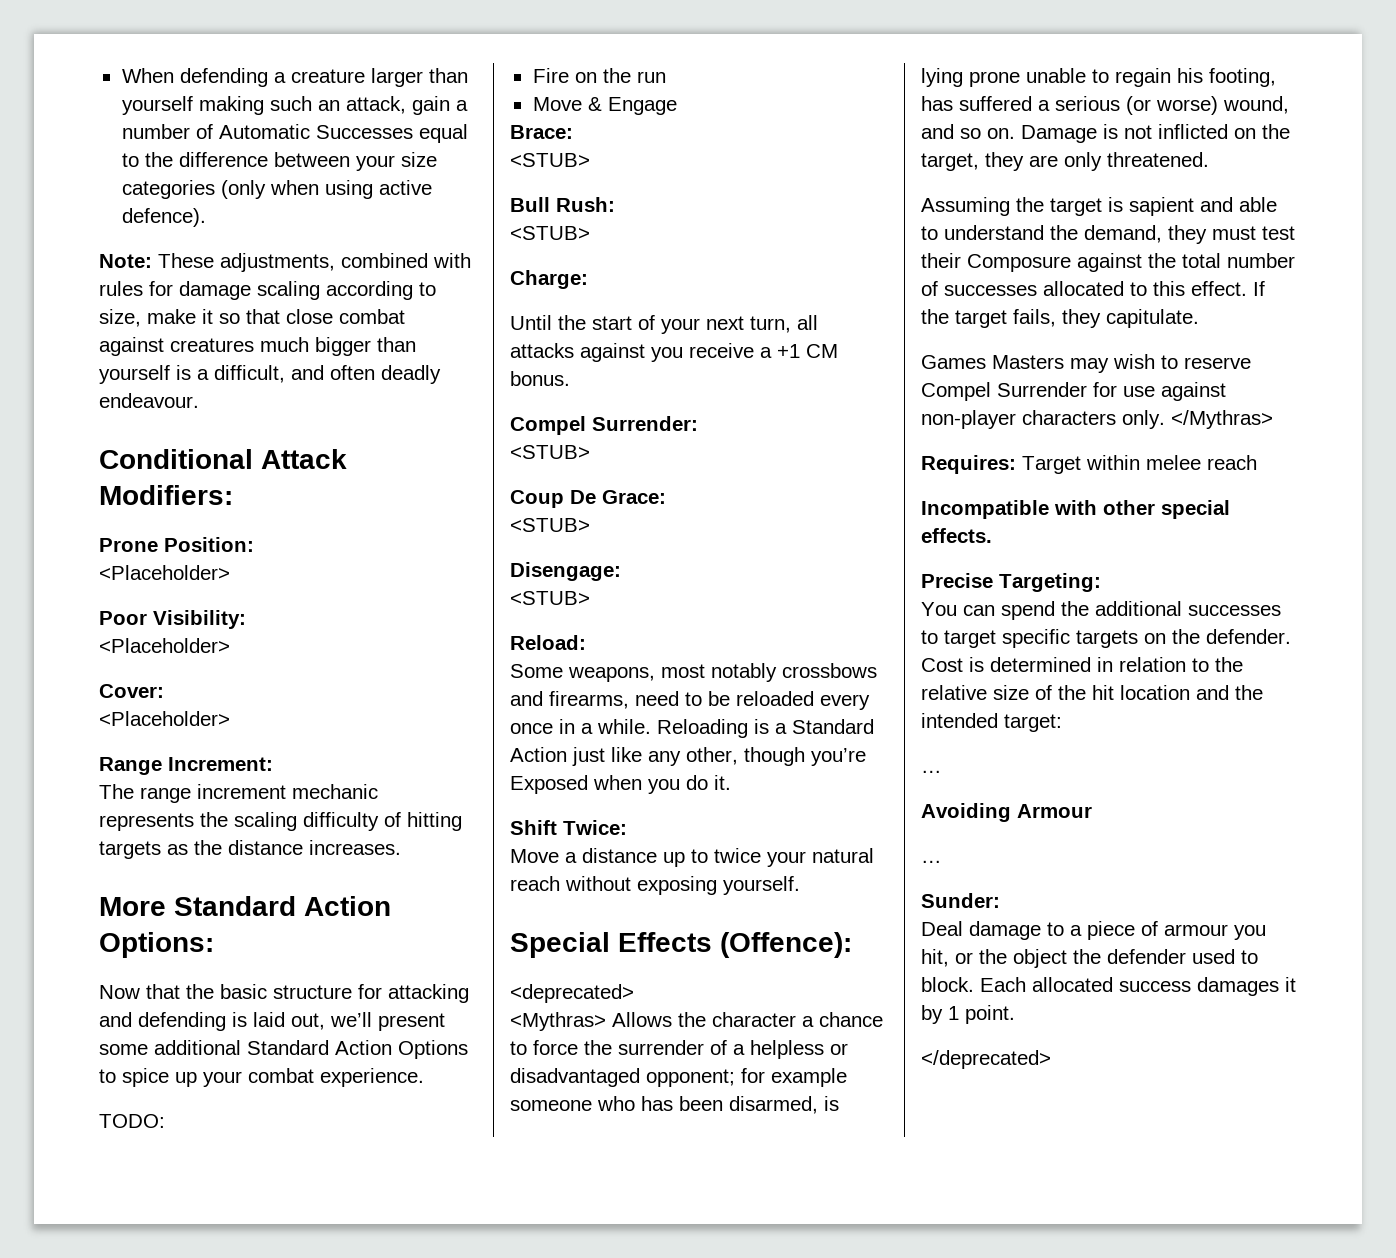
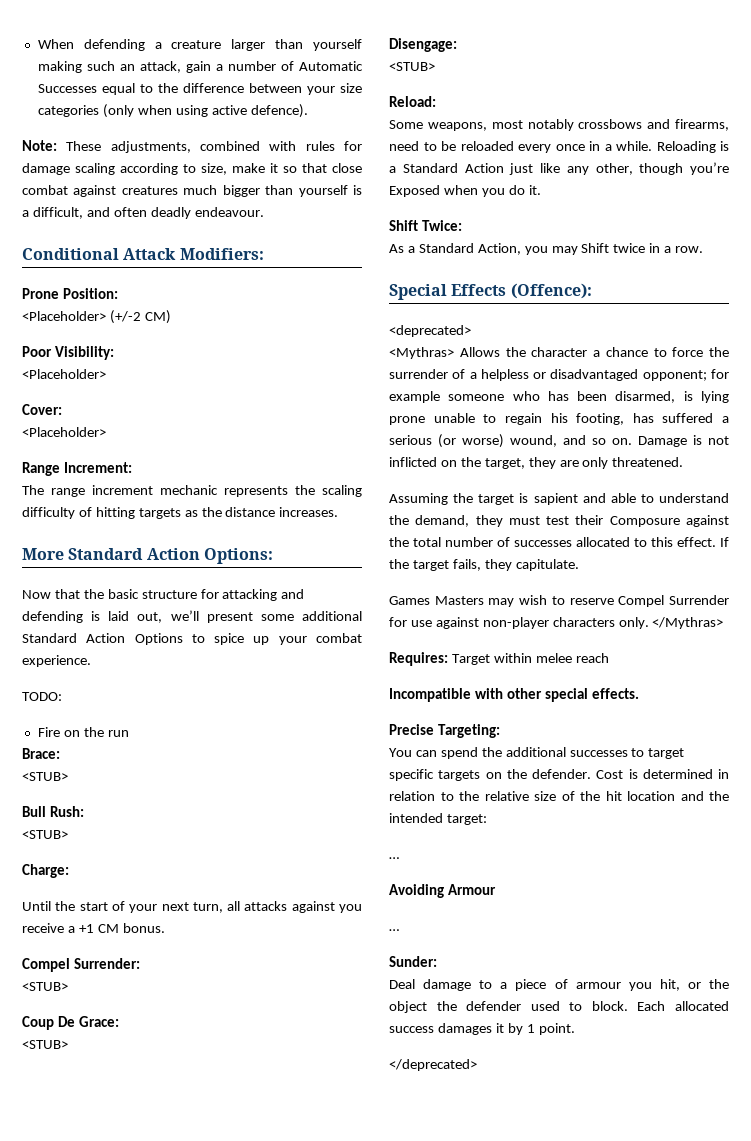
  Prone Position:
- <Placeholder>
+ <Placeholder> (+/-2 CM)
- Move & Engage
- Move a distance up to twice your natural reach without exposing yourself.
+ As a Standard Action, you may Shift twice in a row.

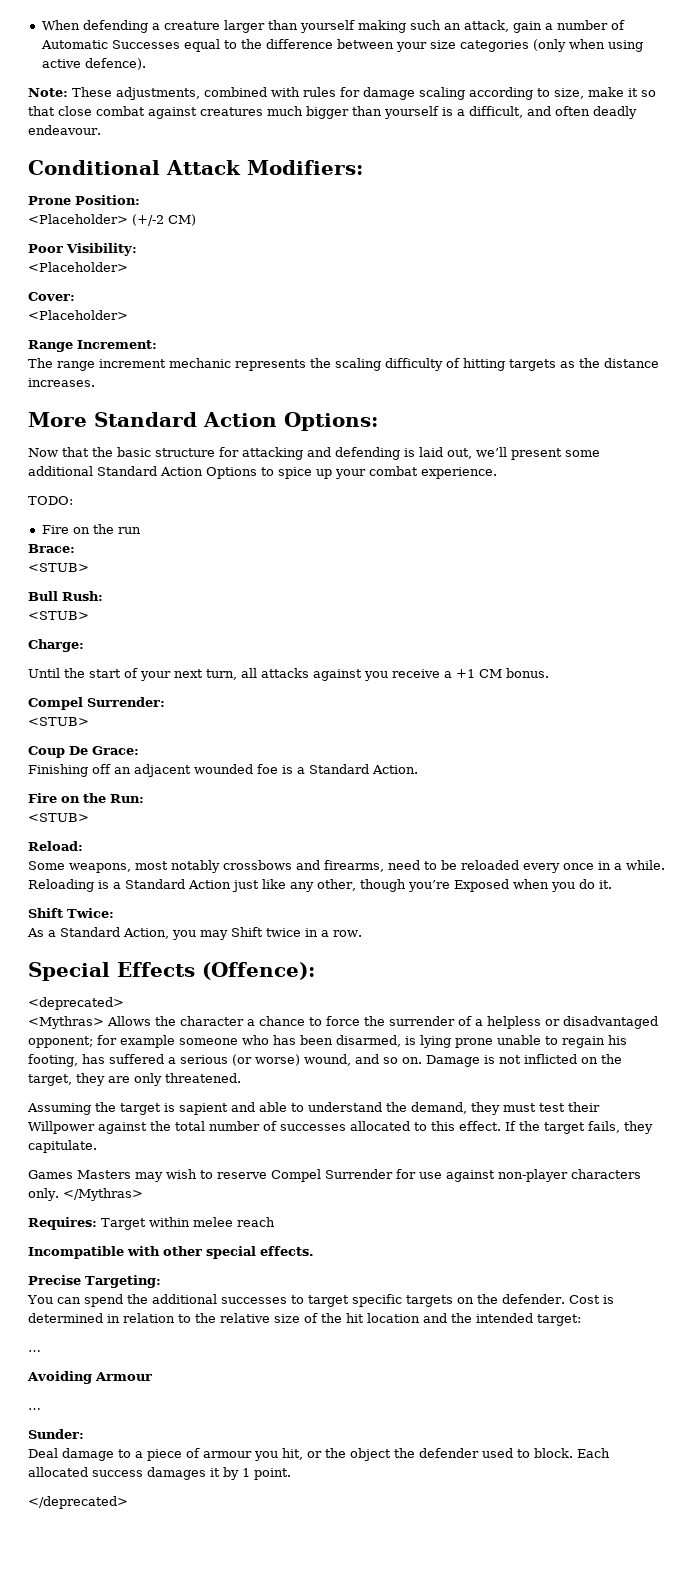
  Coup De Grace:
- <STUB>
- Disengage:
+ Finishing off an adjacent wounded foe is a Standard Action.
+ Fire on the Run:
- Assuming the target is sapient and able to understand the demand, they must test their Composure against the total number of successes allocated to this effect.
+ Assuming the target is sapient and able to understand the demand, they must test their Willpower against the total number of successes allocated to this effect.

